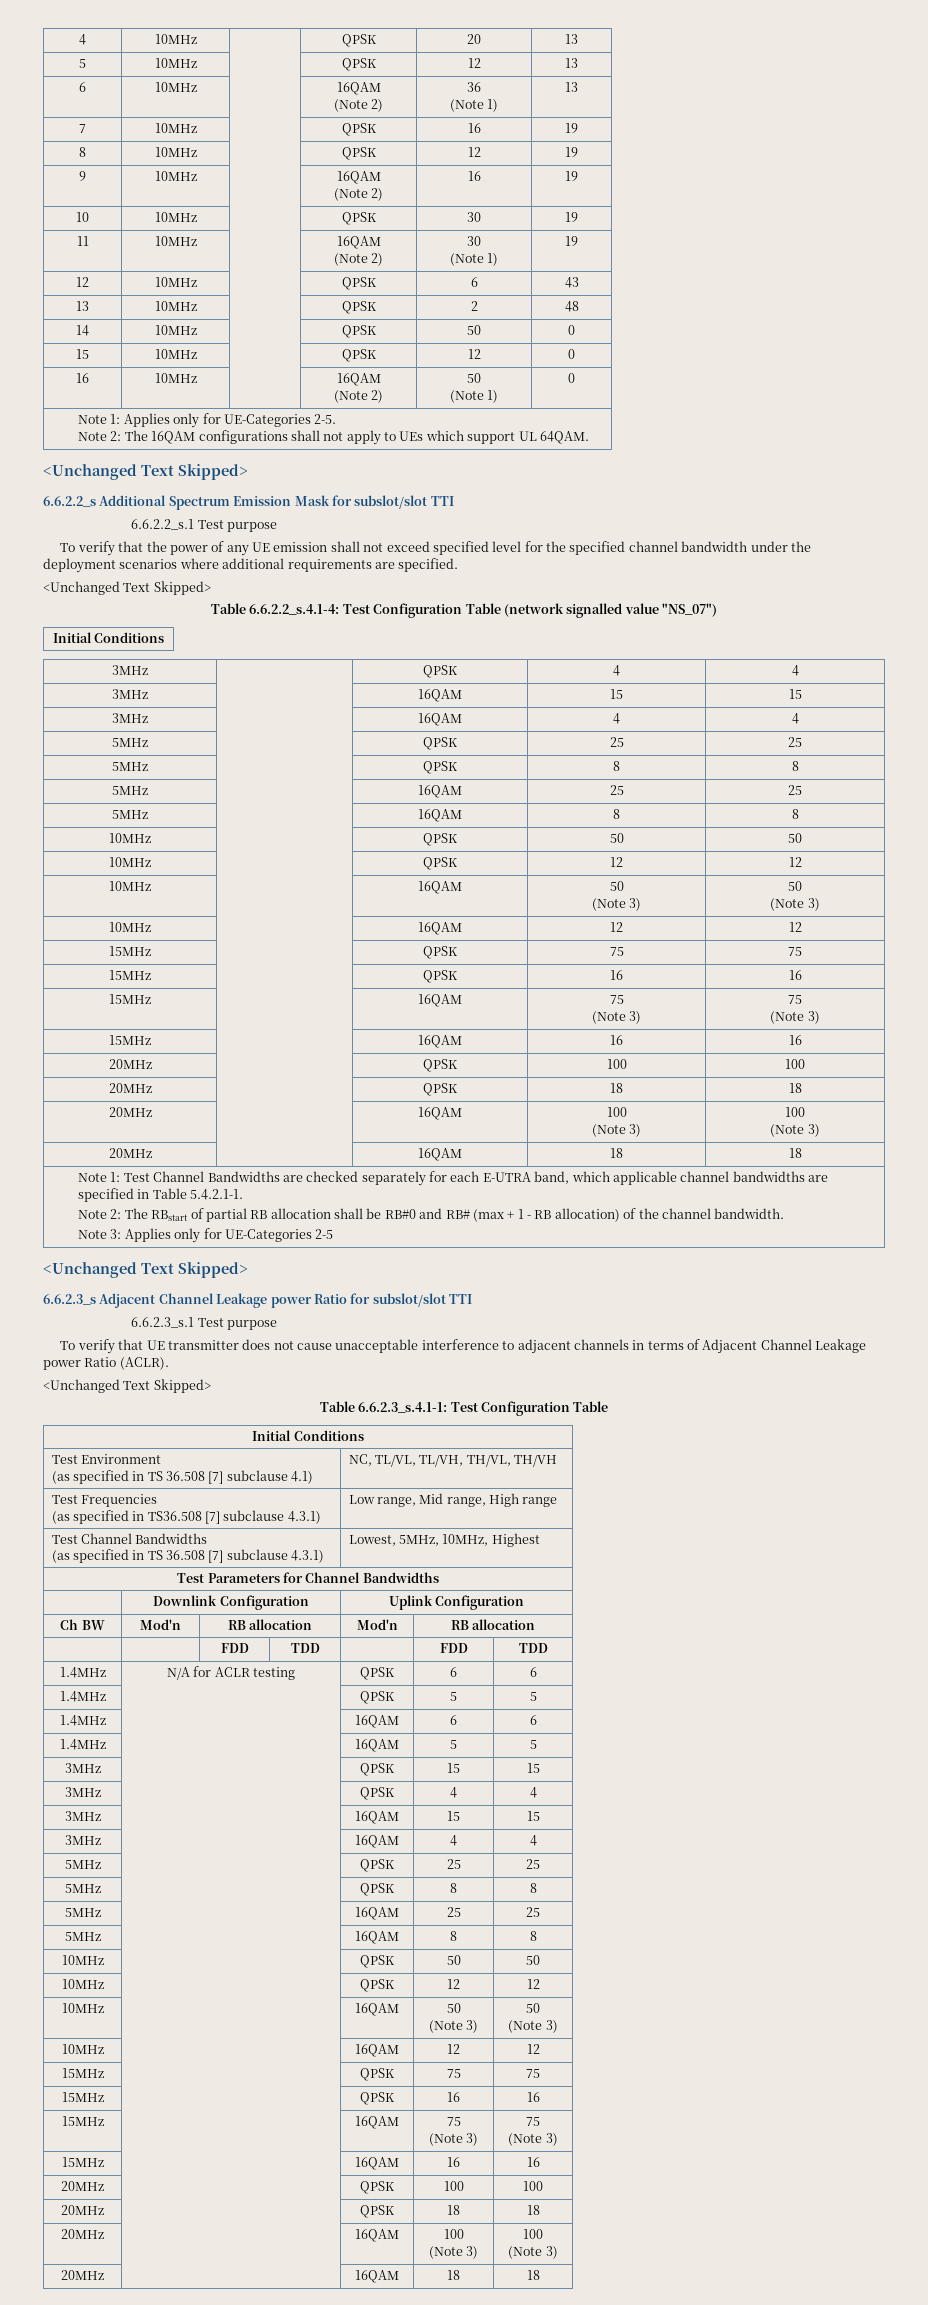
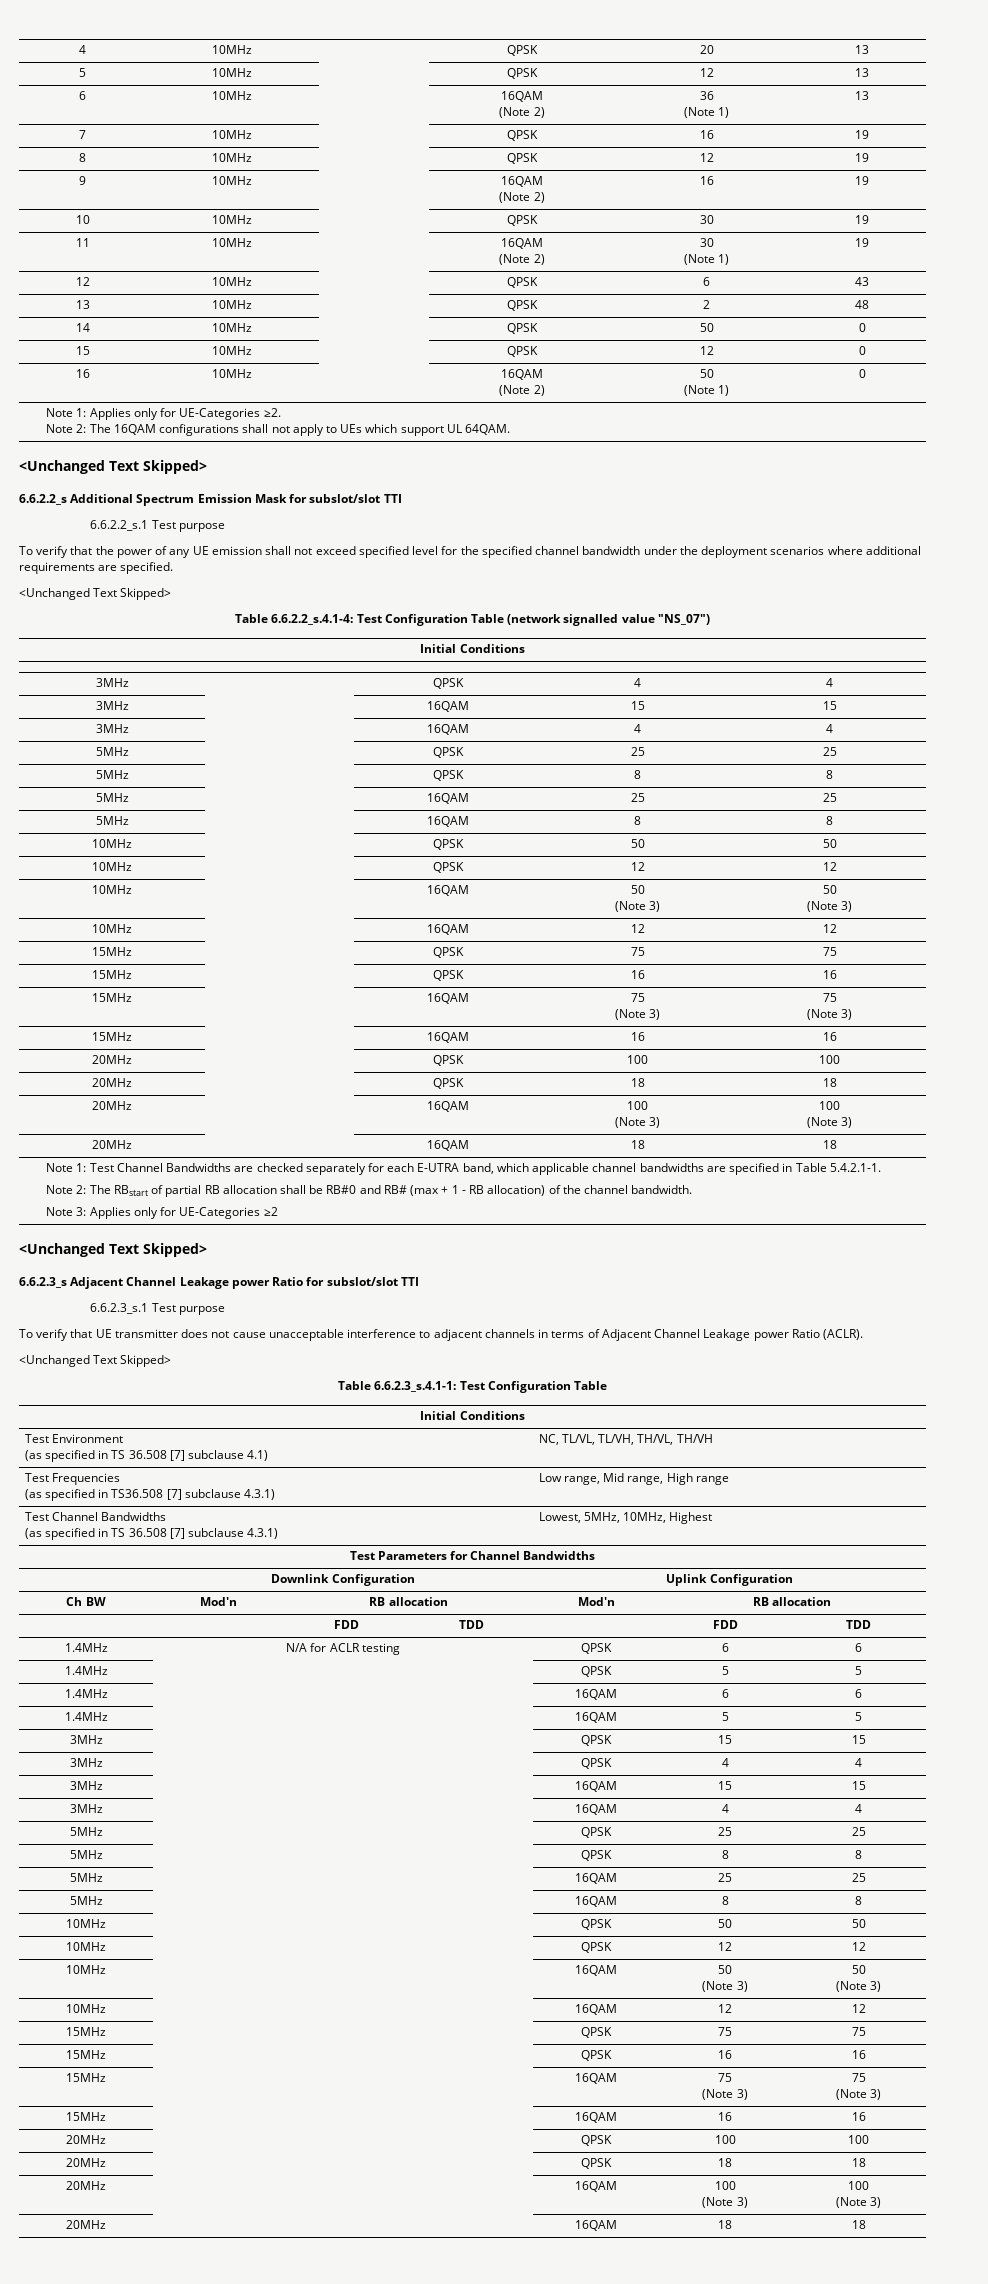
- Note 1: Applies only for UE-Categories 2-5.
+ Note 1: Applies only for UE-Categories ≥2.
- Note 3: Applies only for UE-Categories 2-5
+ Note 3: Applies only for UE-Categories ≥2

